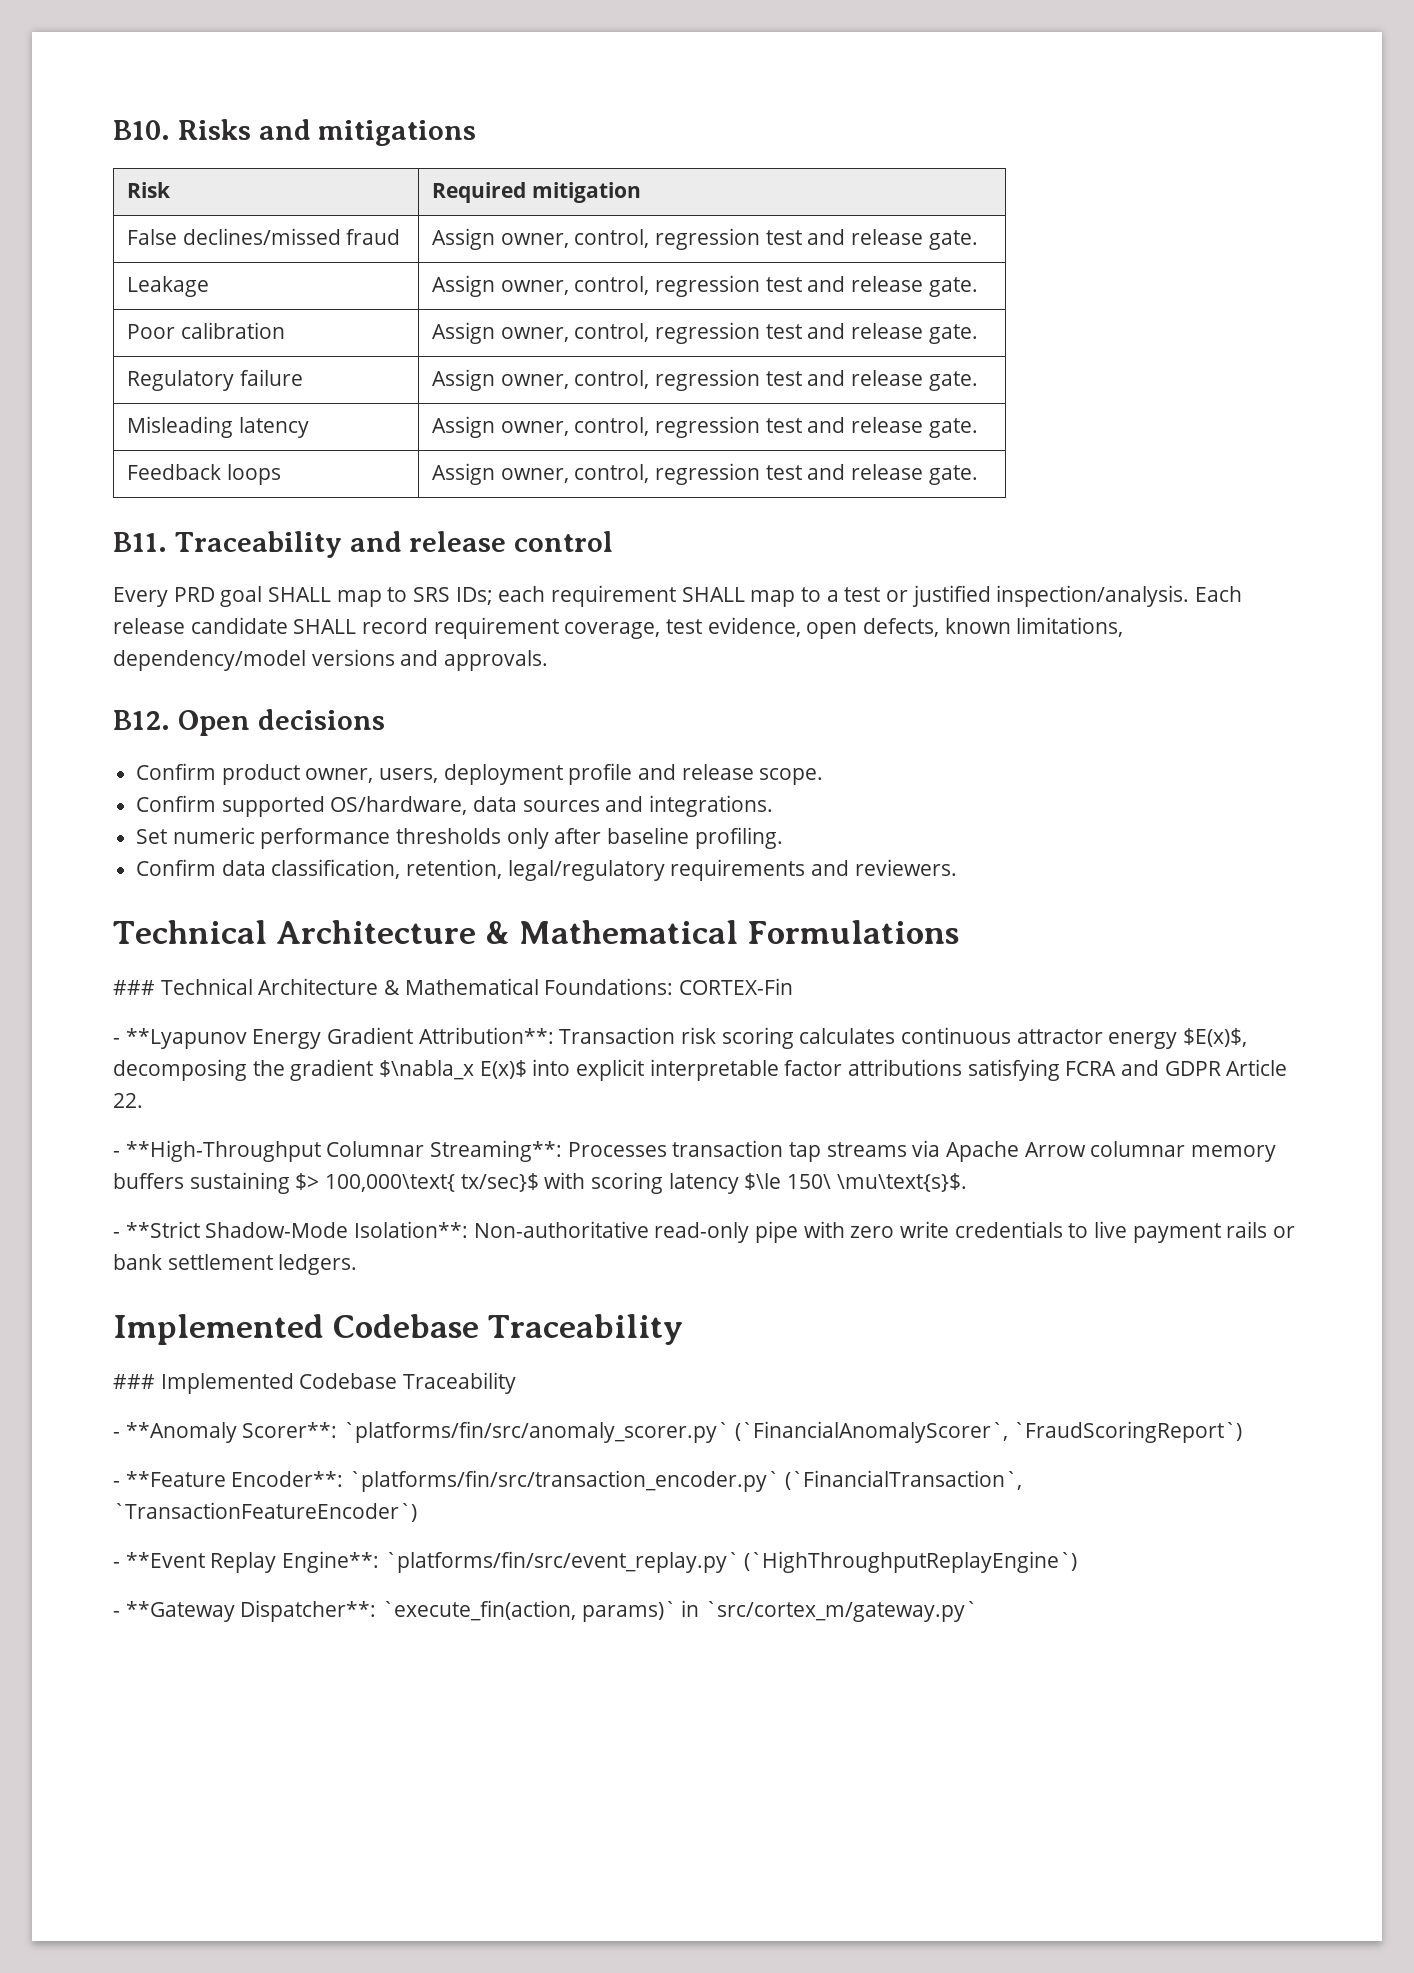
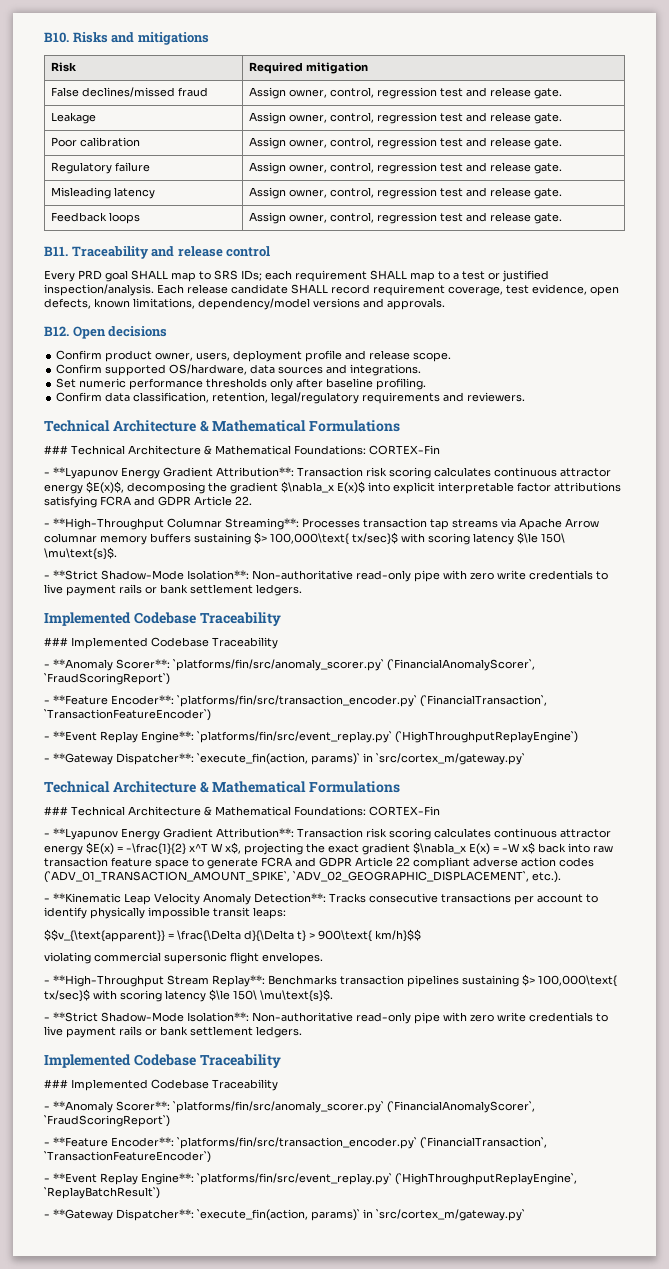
  - **Event Replay Engine**: `platforms/fin/src/event_replay.py` (`HighThroughputReplayEngine`)
+ - **Gateway Dispatcher**: `execute_fin(action, params)` in `src/cortex_m/gateway.py`
+ Technical Architecture & Mathematical Formulations
+ ### Technical Architecture & Mathematical Foundations: CORTEX-Fin
+ - **Lyapunov Energy Gradient Attribution**: Transaction risk scoring calculates continuous attractor energy $E(x) = -\frac{1}{2} x^T W x$, projecting the exact gradient $\nabla_x E(x) = -W x$ back into raw transaction feature space to generate FCRA and GDPR Article 22 compliant adverse action codes (`ADV_01_TRANSACTION_AMOUNT_SPIKE`, `ADV_02_GEOGRAPHIC_DISPLACEMENT`, etc.).
+ - **Kinematic Leap Velocity Anomaly Detection**: Tracks consecutive transactions per account to identify physically impossible transit leaps:
+ $$v_{\text{apparent}} = \frac{\Delta d}{\Delta t} > 900\text{ km/h}$$
+ violating commercial supersonic flight envelopes.
+ - **High-Throughput Stream Replay**: Benchmarks transaction pipelines sustaining $> 100,000\text{ tx/sec}$ with scoring latency $\le 150\ \mu\text{s}$.
+ - **Strict Shadow-Mode Isolation**: Non-authoritative read-only pipe with zero write credentials to live payment rails or bank settlement ledgers.
+ Implemented Codebase Traceability
+ ### Implemented Codebase Traceability
+ - **Anomaly Scorer**: `platforms/fin/src/anomaly_scorer.py` (`FinancialAnomalyScorer`, `FraudScoringReport`)
+ - **Feature Encoder**: `platforms/fin/src/transaction_encoder.py` (`FinancialTransaction`, `TransactionFeatureEncoder`)
+ - **Event Replay Engine**: `platforms/fin/src/event_replay.py` (`HighThroughputReplayEngine`, `ReplayBatchResult`)

